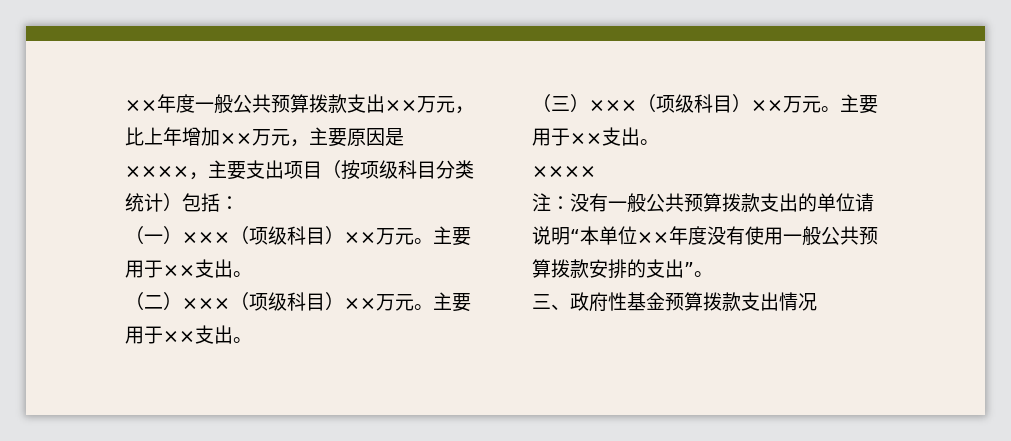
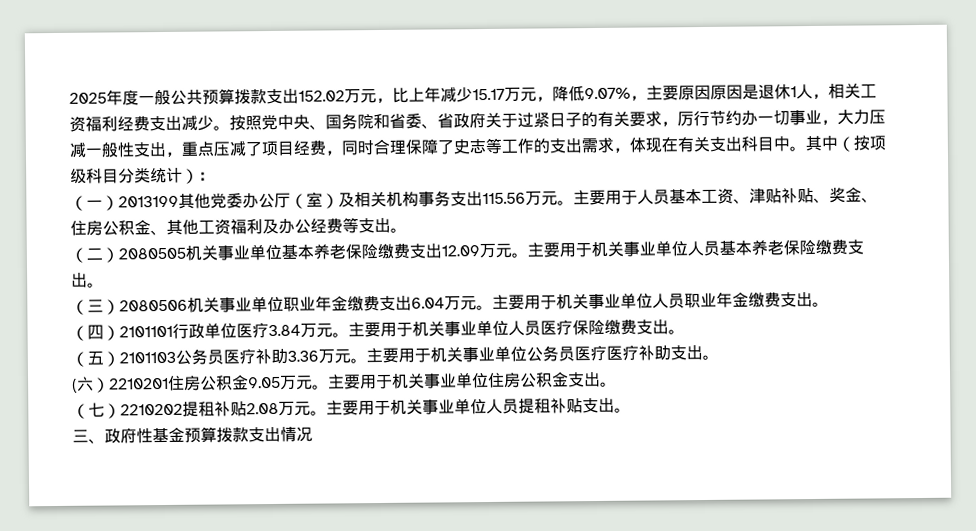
- ××年度一般公共预算拨款支出××万元，比上年增加××万元，主要原因是××××，主要支出项目（按项级科目分类统计）包括：
+ 2025年度一般公共预算拨款支出152.02万元，比上年减少15.17万元，降低9.07%，主要原因原因是退休1人，相关工资福利经费支出减少。按照党中央、国务院和省委、省政府关于过紧日子的有关要求，厉行节约办一切事业，大力压减一般性支出，重点压减了项目经费，同时合理保障了史志等工作的支出需求，体现在有关支出科目中。其中（按项级科目分类统计）：
- （一）×××（项级科目）××万元。主要用于××支出。
- （二）×××（项级科目）××万元。主要用于××支出。
- （三）×××（项级科目）××万元。主要用于××支出。
- ××××
- 注：没有一般公共预算拨款支出的单位请说明“本单位××年度没有使用一般公共预算拨款安排的支出”。
+ （一）2013199其他党委办公厅（室）及相关机构事务支出115.56万元。主要用于人员基本工资、津贴补贴、奖金、住房公积金、其他工资福利及办公经费等支出。
+ （二）2080505机关事业单位基本养老保险缴费支出12.09万元。主要用于机关事业单位人员基本养老保险缴费支出。
+ （三）2080506机关事业单位职业年金缴费支出6.04万元。主要用于机关事业单位人员职业年金缴费支出。
+ （四）2101101行政单位医疗3.84万元。主要用于机关事业单位人员医疗保险缴费支出。
+ （五）2101103公务员医疗补助3.36万元。主要用于机关事业单位公务员医疗医疗补助支出。
+ (六）2210201住房公积金9.05万元。主要用于机关事业单位住房公积金支出。
+ （七）2210202提租补贴2.08万元。主要用于机关事业单位人员提租补贴支出。

